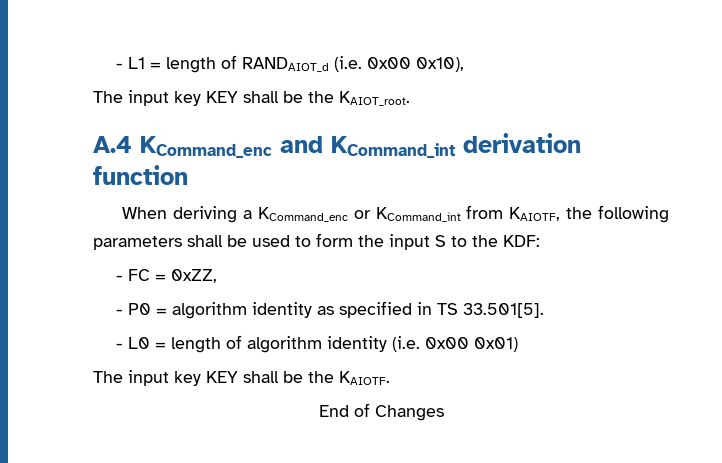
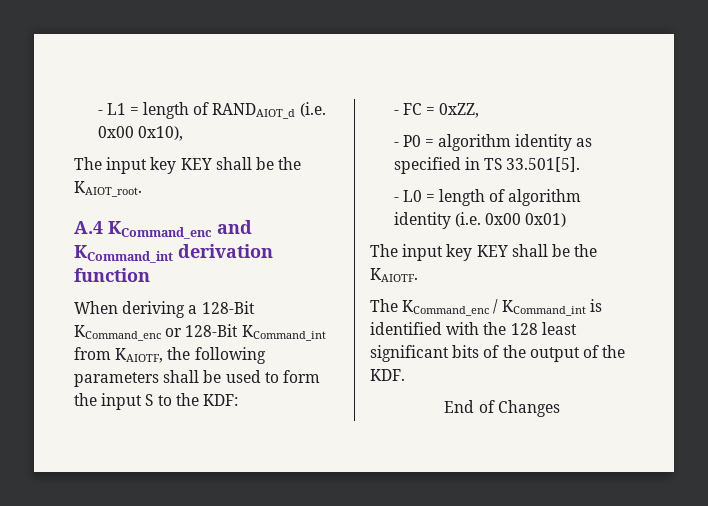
- When deriving a KCommand_enc or KCommand_int from KAIOTF, the following parameters shall be used to form the input S to the KDF:
+ When deriving a 128-Bit KCommand_enc or 128-Bit KCommand_int from KAIOTF, the following parameters shall be used to form the input S to the KDF:
+ The KCommand_enc / KCommand_int is identified with the 128 least significant bits of the output of the KDF.

